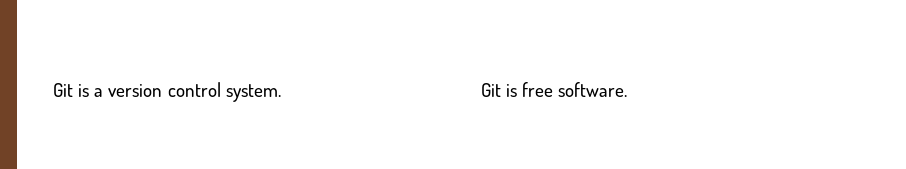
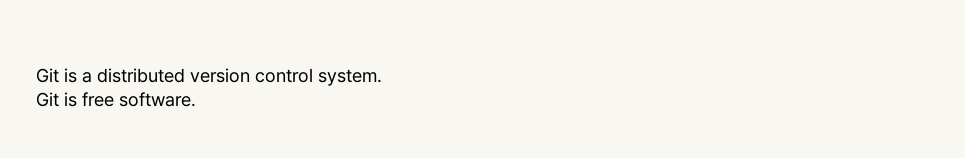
- Git is a version control system.
+ Git is a distributed version control system.

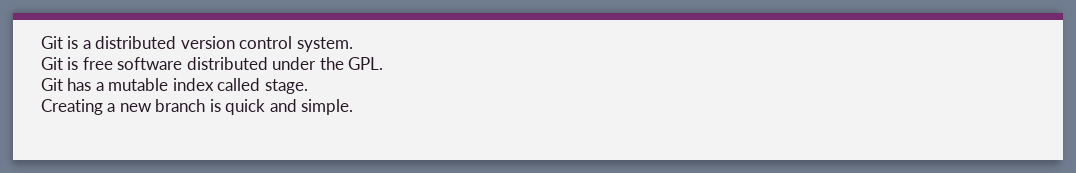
- Git is free software.
+ Git is free software distributed under the GPL.
+ Git has a mutable index called stage.
+ Creating a new branch is quick and simple.

